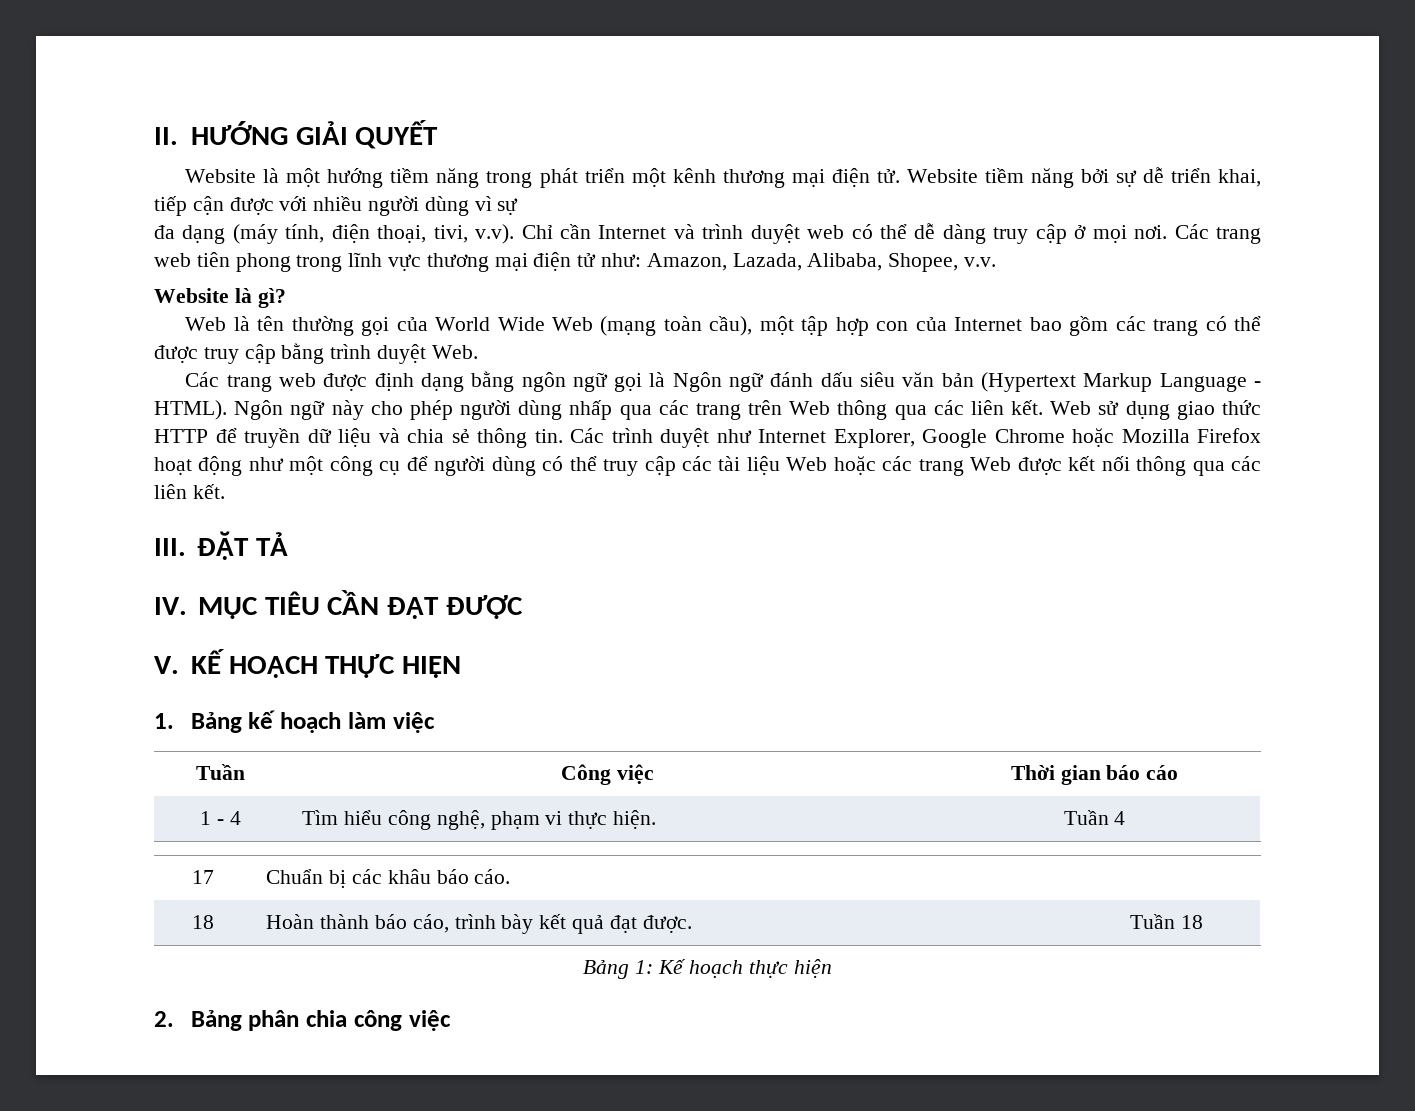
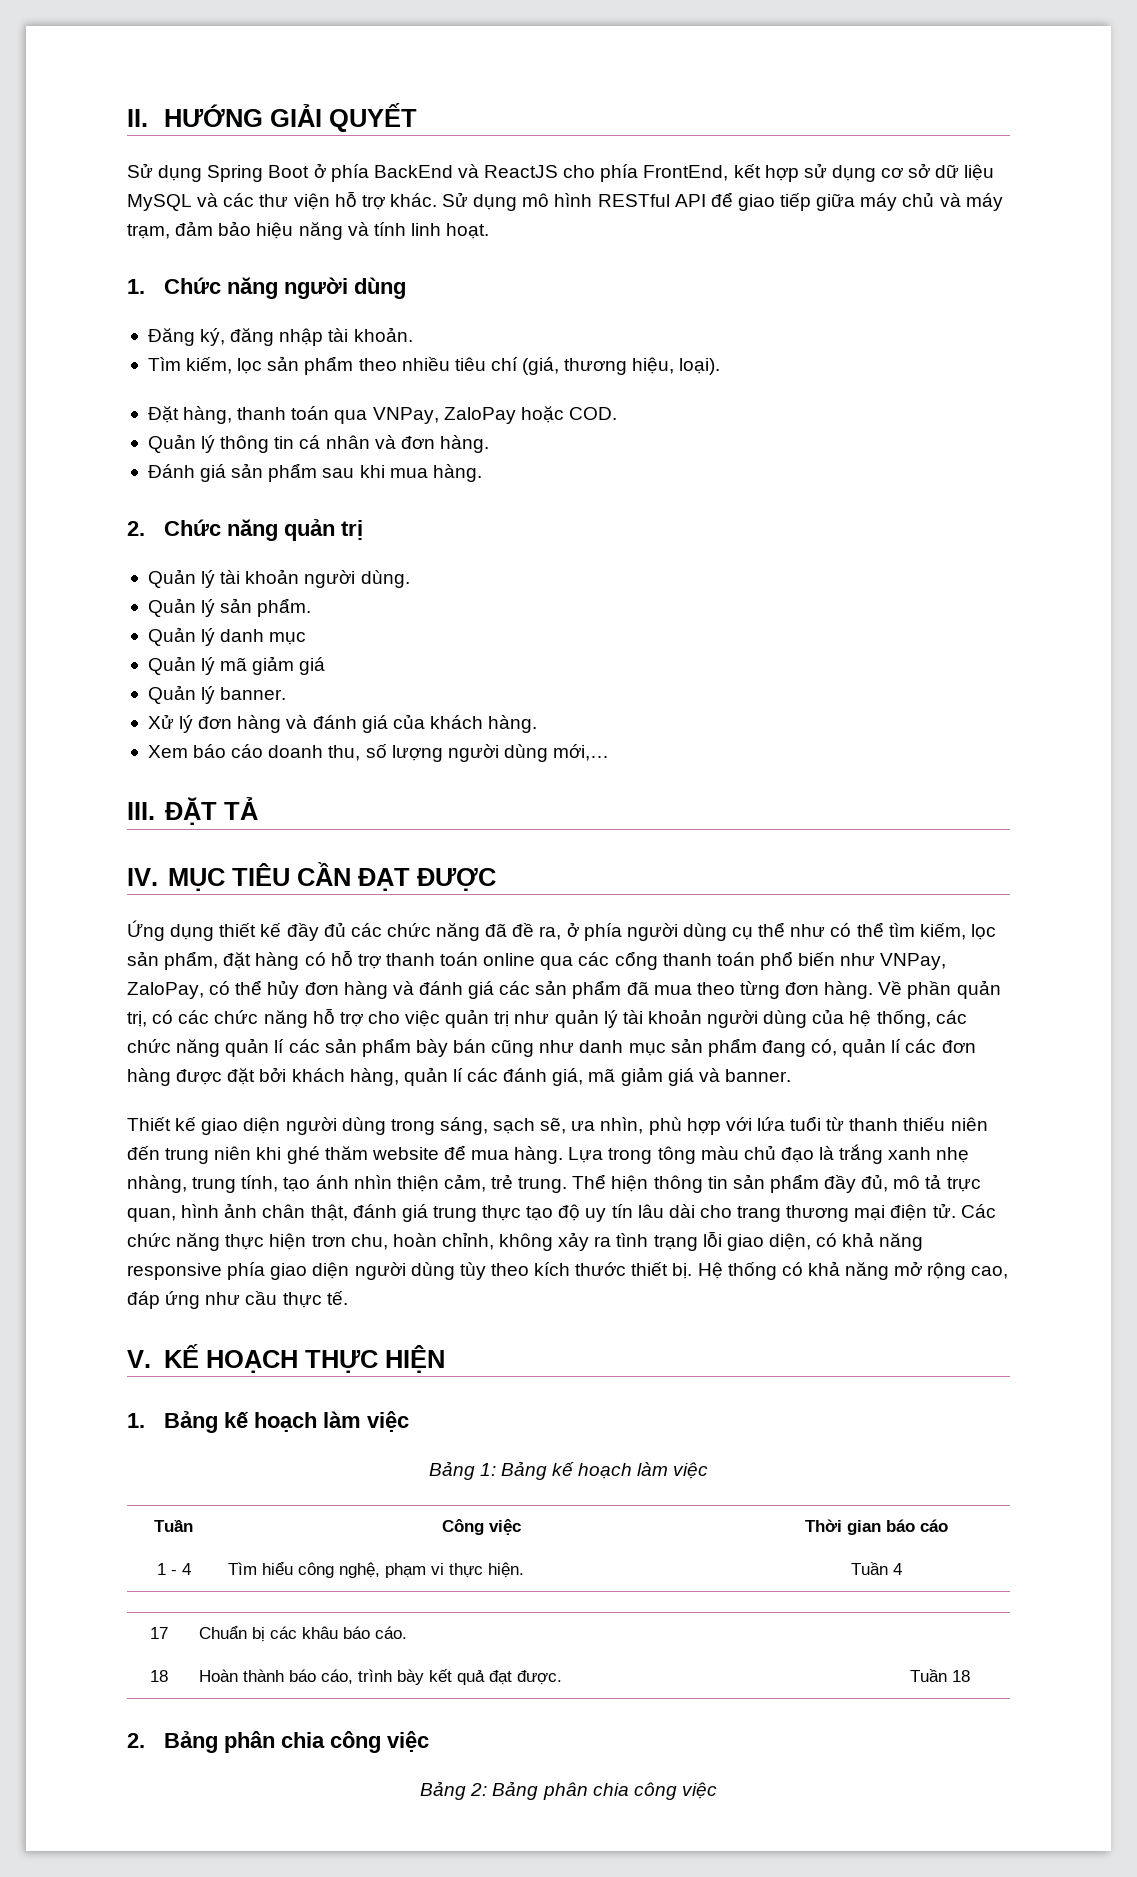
- Website là một hướng tiềm năng trong phát triển một kênh thương mại điện tử. Website tiềm năng bởi sự dễ triển khai, tiếp cận được với nhiều người dùng vì sự
- đa dạng (máy tính, điện thoại, tivi, v.v). Chỉ cần Internet và trình duyệt web có thể dễ dàng truy cập ở mọi nơi. Các trang web tiên phong trong lĩnh vực thương mại điện tử như: Amazon, Lazada, Alibaba, Shopee, v.v.
- Website là gì?
- Web là tên thường gọi của World Wide Web (mạng toàn cầu), một tập hợp con của Internet bao gồm các trang có thể được truy cập bằng trình duyệt Web.
- Các trang web được định dạng bằng ngôn ngữ gọi là Ngôn ngữ đánh dấu siêu văn bản (Hypertext Markup Language - HTML). Ngôn ngữ này cho phép người dùng nhấp qua các trang trên Web thông qua các liên kết. Web sử dụng giao thức HTTP để truyền dữ liệu và chia sẻ thông tin. Các trình duyệt như Internet Explorer, Google Chrome hoặc Mozilla Firefox hoạt động như một công cụ để người dùng có thể truy cập các tài liệu Web hoặc các trang Web được kết nối thông qua các liên kết.
+ Sử dụng Spring Boot ở phía BackEnd và ReactJS cho phía FrontEnd, kết hợp sử dụng cơ sở dữ liệu MySQL và các thư viện hỗ trợ khác. Sử dụng mô hình RESTful API để giao tiếp giữa máy chủ và máy trạm, đảm bảo hiệu năng và tính linh hoạt.
+ 1. Chức năng người dùng
+ Đăng ký, đăng nhập tài khoản.
+ Tìm kiếm, lọc sản phẩm theo nhiều tiêu chí (giá, thương hiệu, loại).
+ Đặt hàng, thanh toán qua VNPay, ZaloPay hoặc COD.
+ Quản lý thông tin cá nhân và đơn hàng.
+ Đánh giá sản phẩm sau khi mua hàng.
+ 2. Chức năng quản trị
+ Quản lý tài khoản người dùng.
+ Quản lý sản phẩm.
+ Quản lý danh mục
+ Quản lý mã giảm giá
+ Quản lý banner.
+ Xử lý đơn hàng và đánh giá của khách hàng.
+ Xem báo cáo doanh thu, số lượng người dùng mới,…
+ Ứng dụng thiết kế đầy đủ các chức năng đã đề ra, ở phía người dùng cụ thể như có thể tìm kiếm, lọc sản phẩm, đặt hàng có hỗ trợ thanh toán online qua các cổng thanh toán phổ biến như VNPay, ZaloPay, có thể hủy đơn hàng và đánh giá các sản phẩm đã mua theo từng đơn hàng. Về phần quản trị, có các chức năng hỗ trợ cho việc quản trị như quản lý tài khoản người dùng của hệ thống, các chức năng quản lí các sản phẩm bày bán cũng như danh mục sản phẩm đang có, quản lí các đơn hàng được đặt bởi khách hàng, quản lí các đánh giá, mã giảm giá và banner.
+ Thiết kế giao diện người dùng trong sáng, sạch sẽ, ưa nhìn, phù hợp với lứa tuổi từ thanh thiếu niên đến trung niên khi ghé thăm website để mua hàng. Lựa trong tông màu chủ đạo là trắng xanh nhẹ nhàng, trung tính, tạo ánh nhìn thiện cảm, trẻ trung. Thể hiện thông tin sản phẩm đầy đủ, mô tả trực quan, hình ảnh chân thật, đánh giá trung thực tạo độ uy tín lâu dài cho trang thương mại điện tử. Các chức năng thực hiện trơn chu, hoàn chỉnh, không xảy ra tình trạng lỗi giao diện, có khả năng responsive phía giao diện người dùng tùy theo kích thước thiết bị. Hệ thống có khả năng mở rộng cao, đáp ứng như cầu thực tế.
+ Bảng 1: Bảng kế hoạch làm việc
- Bảng 1: Kế hoạch thực hiện
+ Bảng 2: Bảng phân chia công việc

